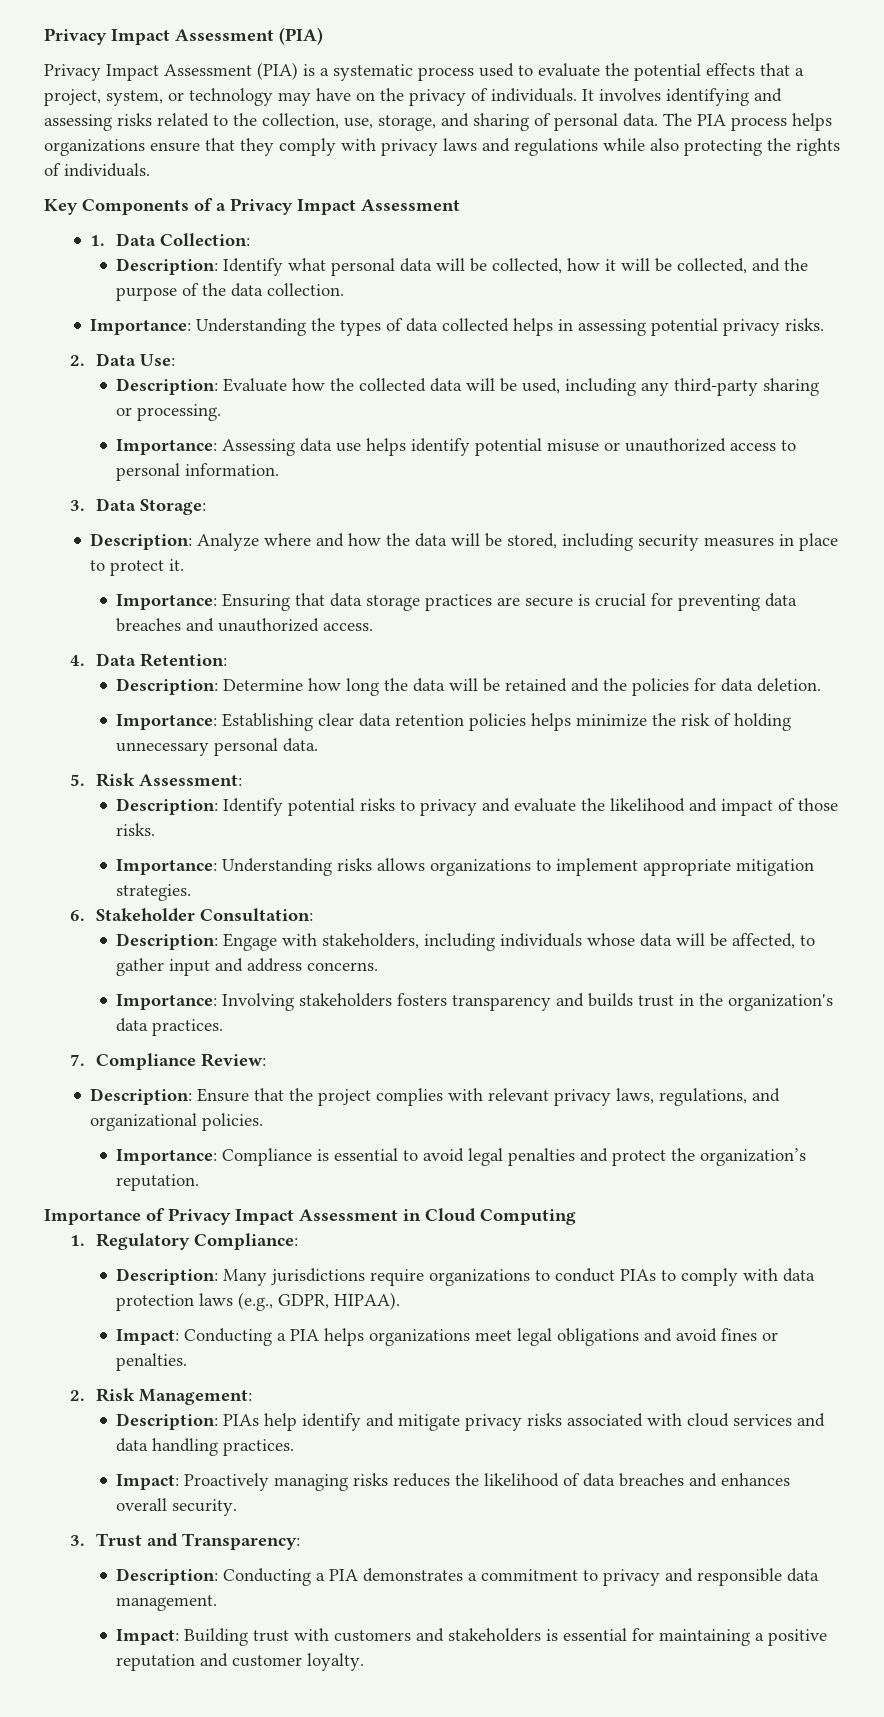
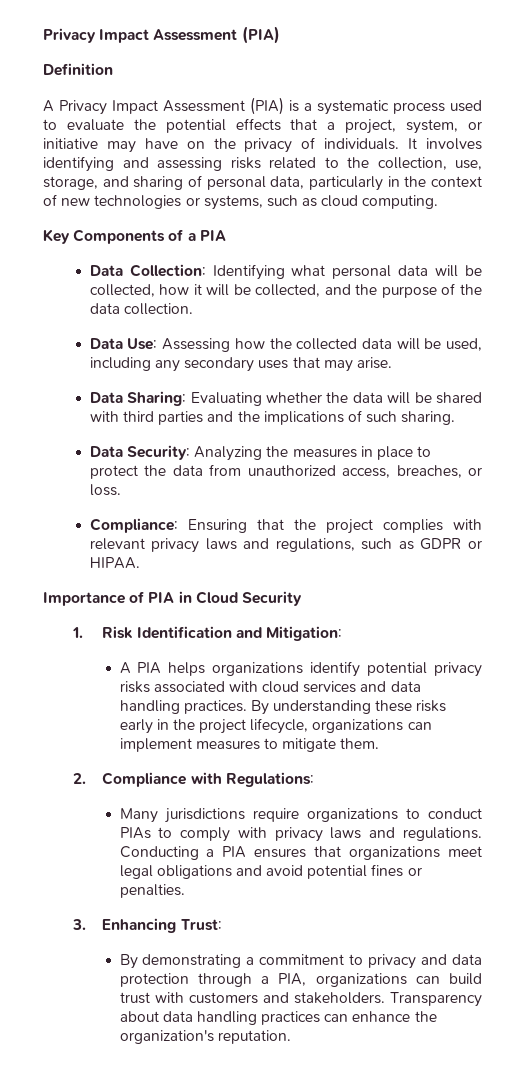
- Privacy Impact Assessment (PIA) is a systematic process used to evaluate the potential effects that a project, system, or technology may have on the privacy of individuals.
+ Definition
+ A Privacy Impact Assessment (PIA) is a systematic process used to evaluate the potential effects that a project, system, or initiative may have on the privacy of individuals.
- It involves identifying and assessing risks related to the collection, use, storage, and sharing of personal data. The PIA process helps organizations ensure that they comply with privacy laws and regulations while also protecting the rights of individuals.
+ It involves identifying and assessing risks related to the collection, use, storage, and sharing of personal data, particularly in the context of new technologies or systems, such as cloud computing.
- Key Components of a Privacy Impact Assessment
- 1. Data Collection:
- Description: Identify what personal data will be collected, how it will be collected, and the purpose of the data collection.
+ Key Components of a PIA
+ Data Collection: Identifying what personal data will be collected, how it will be collected, and the purpose of the data collection.
- Importance: Understanding the types of data collected helps in assessing potential privacy risks.
- 2. Data Use:
- Description: Evaluate how the collected data will be used, including any third-party sharing or processing.
- Importance: Assessing data use helps identify potential misuse or unauthorized access to personal information.
- 3. Data Storage:
- Description: Analyze where and how the data will be stored, including security measures in place to protect it.
- Importance: Ensuring that data storage practices are secure is crucial for preventing data breaches and unauthorized access.
- 4. Data Retention:
- Description: Determine how long the data will be retained and the policies for data deletion.
- Importance: Establishing clear data retention policies helps minimize the risk of holding unnecessary personal data.
- 5. Risk Assessment:
- Description: Identify potential risks to privacy and evaluate the likelihood and impact of those risks.
- Importance: Understanding risks allows organizations to implement appropriate mitigation strategies.
- 6. Stakeholder Consultation:
- Description: Engage with stakeholders, including individuals whose data will be affected, to gather input and address concerns.
- Importance: Involving stakeholders fosters transparency and builds trust in the organization's data practices.
- 7. Compliance Review:
- Description: Ensure that the project complies with relevant privacy laws, regulations, and organizational policies.
- Importance: Compliance is essential to avoid legal penalties and protect the organization’s reputation.
+ Data Use: Assessing how the collected data will be used, including any secondary uses that may arise.
+ Data Sharing: Evaluating whether the data will be shared with third parties and the implications of such sharing.
+ Data Security: Analyzing the measures in place to protect the data from unauthorized access, breaches, or loss.
+ Compliance: Ensuring that the project complies with relevant privacy laws and regulations, such as GDPR or HIPAA.
- Importance of Privacy Impact Assessment in Cloud Computing
- 1. Regulatory Compliance:
- Description: Many jurisdictions require organizations to conduct PIAs to comply with data protection laws (e.g., GDPR, HIPAA).
- Impact: Conducting a PIA helps organizations meet legal obligations and avoid fines or penalties.
+ Importance of PIA in Cloud Security
+ 1. Risk Identification and Mitigation:
+ A PIA helps organizations identify potential privacy risks associated with cloud services and data handling practices. By understanding these risks early in the project lifecycle, organizations can implement measures to mitigate them.
+ 2. Compliance with Regulations:
+ Many jurisdictions require organizations to conduct PIAs to comply with privacy laws and regulations. Conducting a PIA ensures that organizations meet legal obligations and avoid potential fines or penalties.
- 2. Risk Management:
- Description: PIAs help identify and mitigate privacy risks associated with cloud services and data handling practices.
- Impact: Proactively managing risks reduces the likelihood of data breaches and enhances overall security.
- 3. Trust and Transparency:
- Description: Conducting a PIA demonstrates a commitment to privacy and responsible data management.
- Impact: Building trust with customers and stakeholders is essential for maintaining a positive reputation and customer loyalty.
+ 3. Enhancing Trust:
+ By demonstrating a commitment to privacy and data protection through a PIA, organizations can build trust with customers and stakeholders. Transparency about data handling practices can enhance the organization's reputation.

